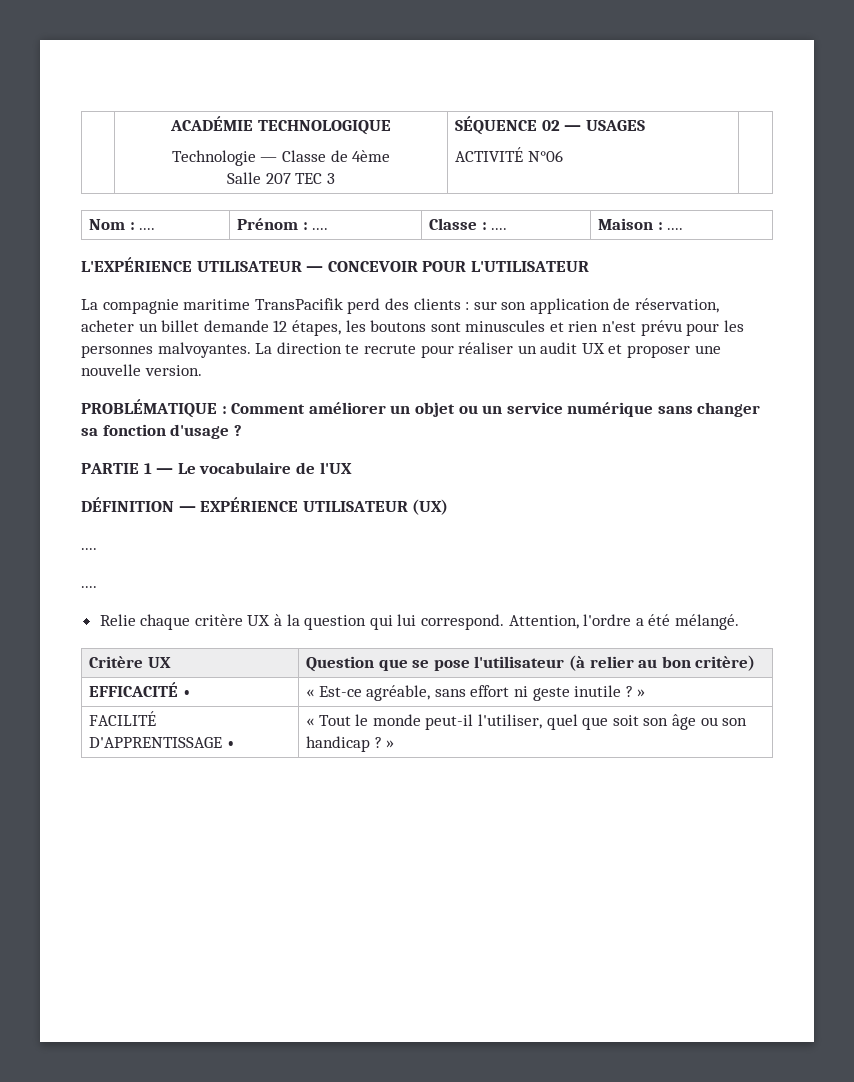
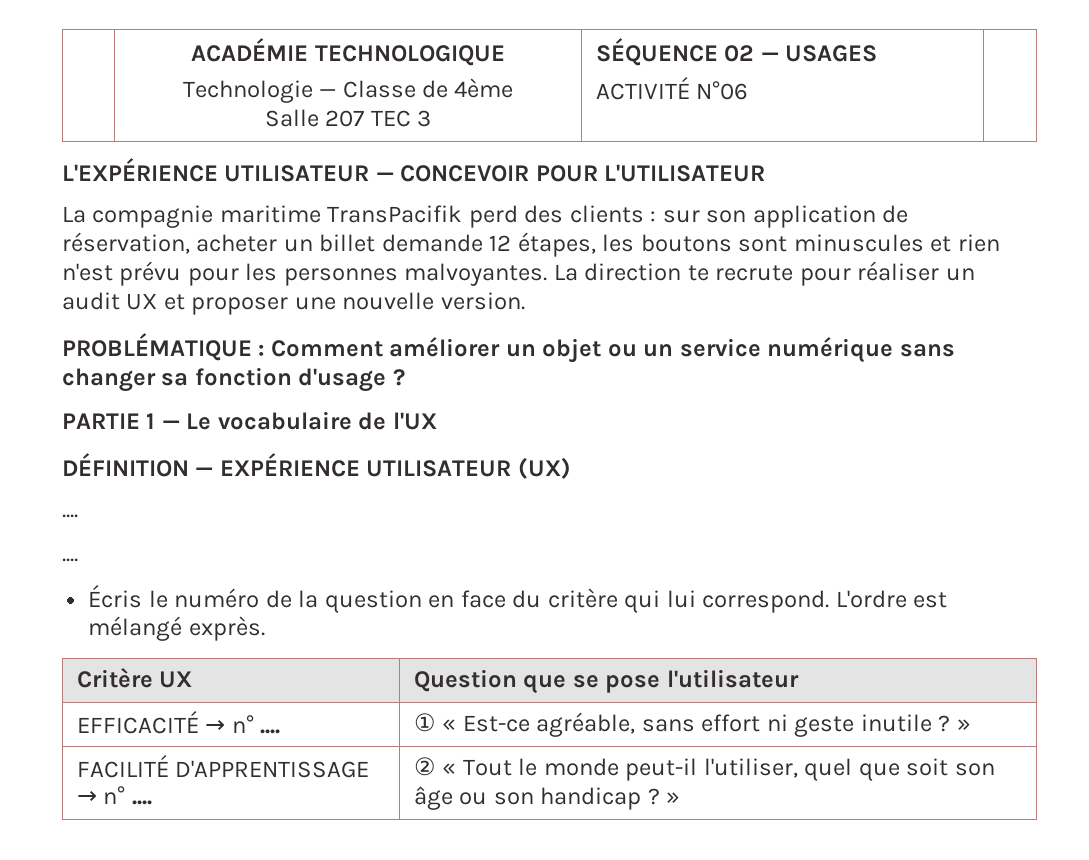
- Nom : .... | Prénom : .... | Classe : .... | Maison : ....
- Relie chaque critère UX à la question qui lui correspond. Attention, l'ordre a été mélangé.
+ Écris le numéro de la question en face du critère qui lui correspond. L'ordre est mélangé exprès.
- Critère UX | Question que se pose l'utilisateur (à relier au bon critère)
- EFFICACITÉ • | « Est-ce agréable, sans effort ni geste inutile ? »
+ Critère UX | Question que se pose l'utilisateur
+ EFFICACITÉ → n° .... | ① « Est-ce agréable, sans effort ni geste inutile ? »
- FACILITÉ D'APPRENTISSAGE • | « Tout le monde peut-il l'utiliser, quel que soit son âge ou son handicap ? »
+ FACILITÉ D'APPRENTISSAGE → n° .... | ② « Tout le monde peut-il l'utiliser, quel que soit son âge ou son handicap ? »

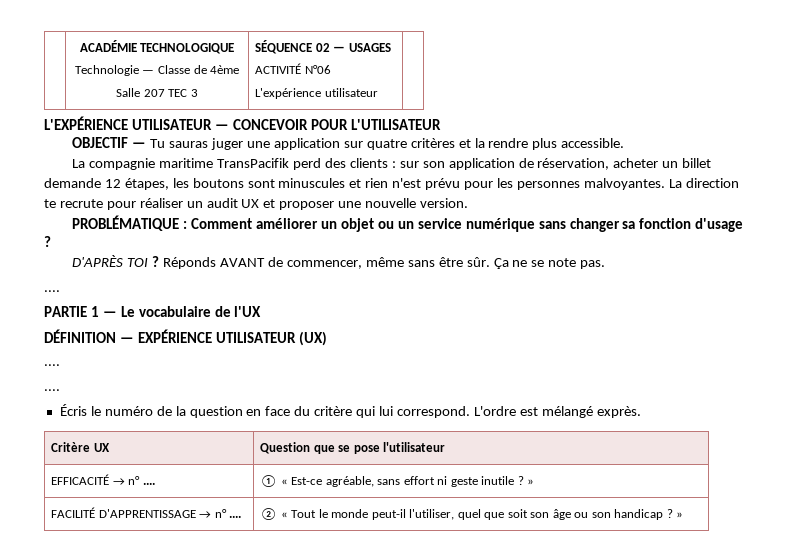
  | ACADÉMIE TECHNOLOGIQUE
  Technologie — Classe de 4ème
  Salle 207 TEC 3 | SÉQUENCE 02 — USAGES
- ACTIVITÉ N°06 |
+ ACTIVITÉ N°06
+ L'expérience utilisateur |
+ OBJECTIF — Tu sauras juger une application sur quatre critères et la rendre plus accessible.
+ D'APRÈS TOI ? Réponds AVANT de commencer, même sans être sûr. Ça ne se note pas.
+ ....

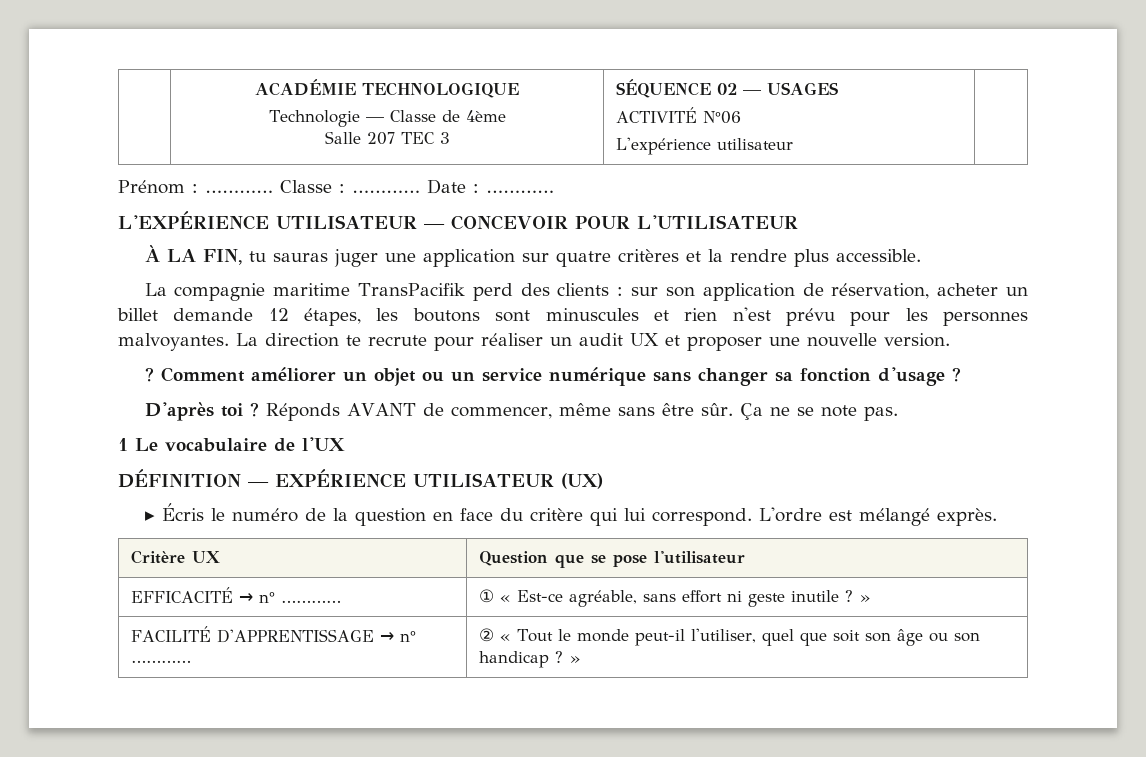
+ Prénom : ………… Classe : ………… Date : …………
- OBJECTIF — Tu sauras juger une application sur quatre critères et la rendre plus accessible.
+ À LA FIN, tu sauras juger une application sur quatre critères et la rendre plus accessible.
- PROBLÉMATIQUE : Comment améliorer un objet ou un service numérique sans changer sa fonction d'usage ?
+ ? Comment améliorer un objet ou un service numérique sans changer sa fonction d'usage ?
- D'APRÈS TOI ?
+ D'après toi ?
  Ça ne se note pas.
- ....
- PARTIE 1 — Le vocabulaire de l'UX
+ 1 Le vocabulaire de l'UX
  DÉFINITION — EXPÉRIENCE UTILISATEUR (UX)
- ....
- ....
- Écris le numéro de la question en face du critère qui lui correspond.
+ ▸ Écris le numéro de la question en face du critère qui lui correspond.
- EFFICACITÉ → n° .... | ① « Est-ce agréable, sans effort ni geste inutile ? »
+ EFFICACITÉ → n° ………… | ① « Est-ce agréable, sans effort ni geste inutile ? »
- FACILITÉ D'APPRENTISSAGE → n° .... | ② « Tout le monde peut-il l'utiliser, quel que soit son âge ou son handicap ? »
+ FACILITÉ D'APPRENTISSAGE → n° ………… | ② « Tout le monde peut-il l'utiliser, quel que soit son âge ou son handicap ? »

